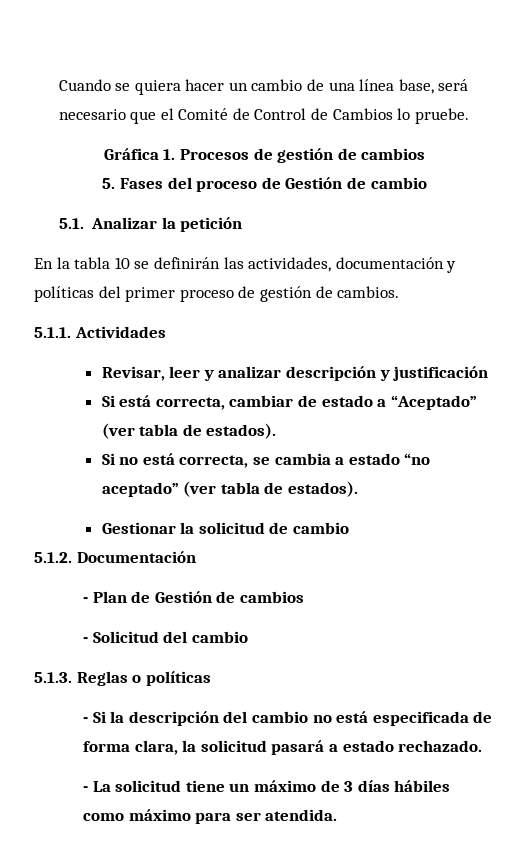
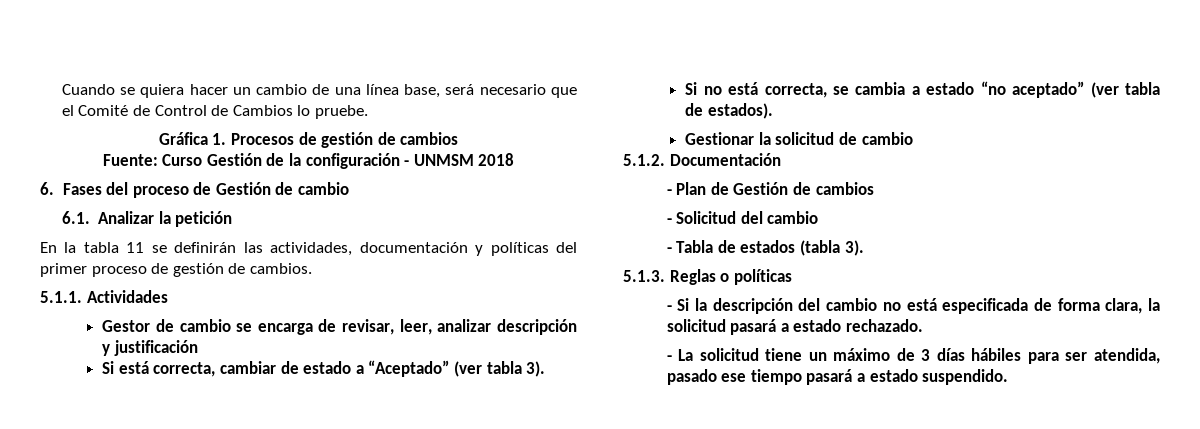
- 5. Fases del proceso de Gestión de cambio
+ Fuente: Curso Gestión de la configuración - UNMSM 2018
+ 6. Fases del proceso de Gestión de cambio
- 5.1. Analizar la petición
+ 6.1. Analizar la petición
- En la tabla 10 se definirán las actividades, documentación y políticas del primer proceso de gestión de cambios.
+ En la tabla 11 se definirán las actividades, documentación y políticas del primer proceso de gestión de cambios.
- Revisar, leer y analizar descripción y justificación
+ Gestor de cambio se encarga de revisar, leer, analizar descripción y justificación
- Si está correcta, cambiar de estado a “Aceptado” (ver tabla de estados).
+ Si está correcta, cambiar de estado a “Aceptado” (ver tabla 3).
+ - Tabla de estados (tabla 3).
- - La solicitud tiene un máximo de 3 días hábiles como máximo para ser atendida.
+ - La solicitud tiene un máximo de 3 días hábiles para ser atendida, pasado ese tiempo pasará a estado suspendido.

